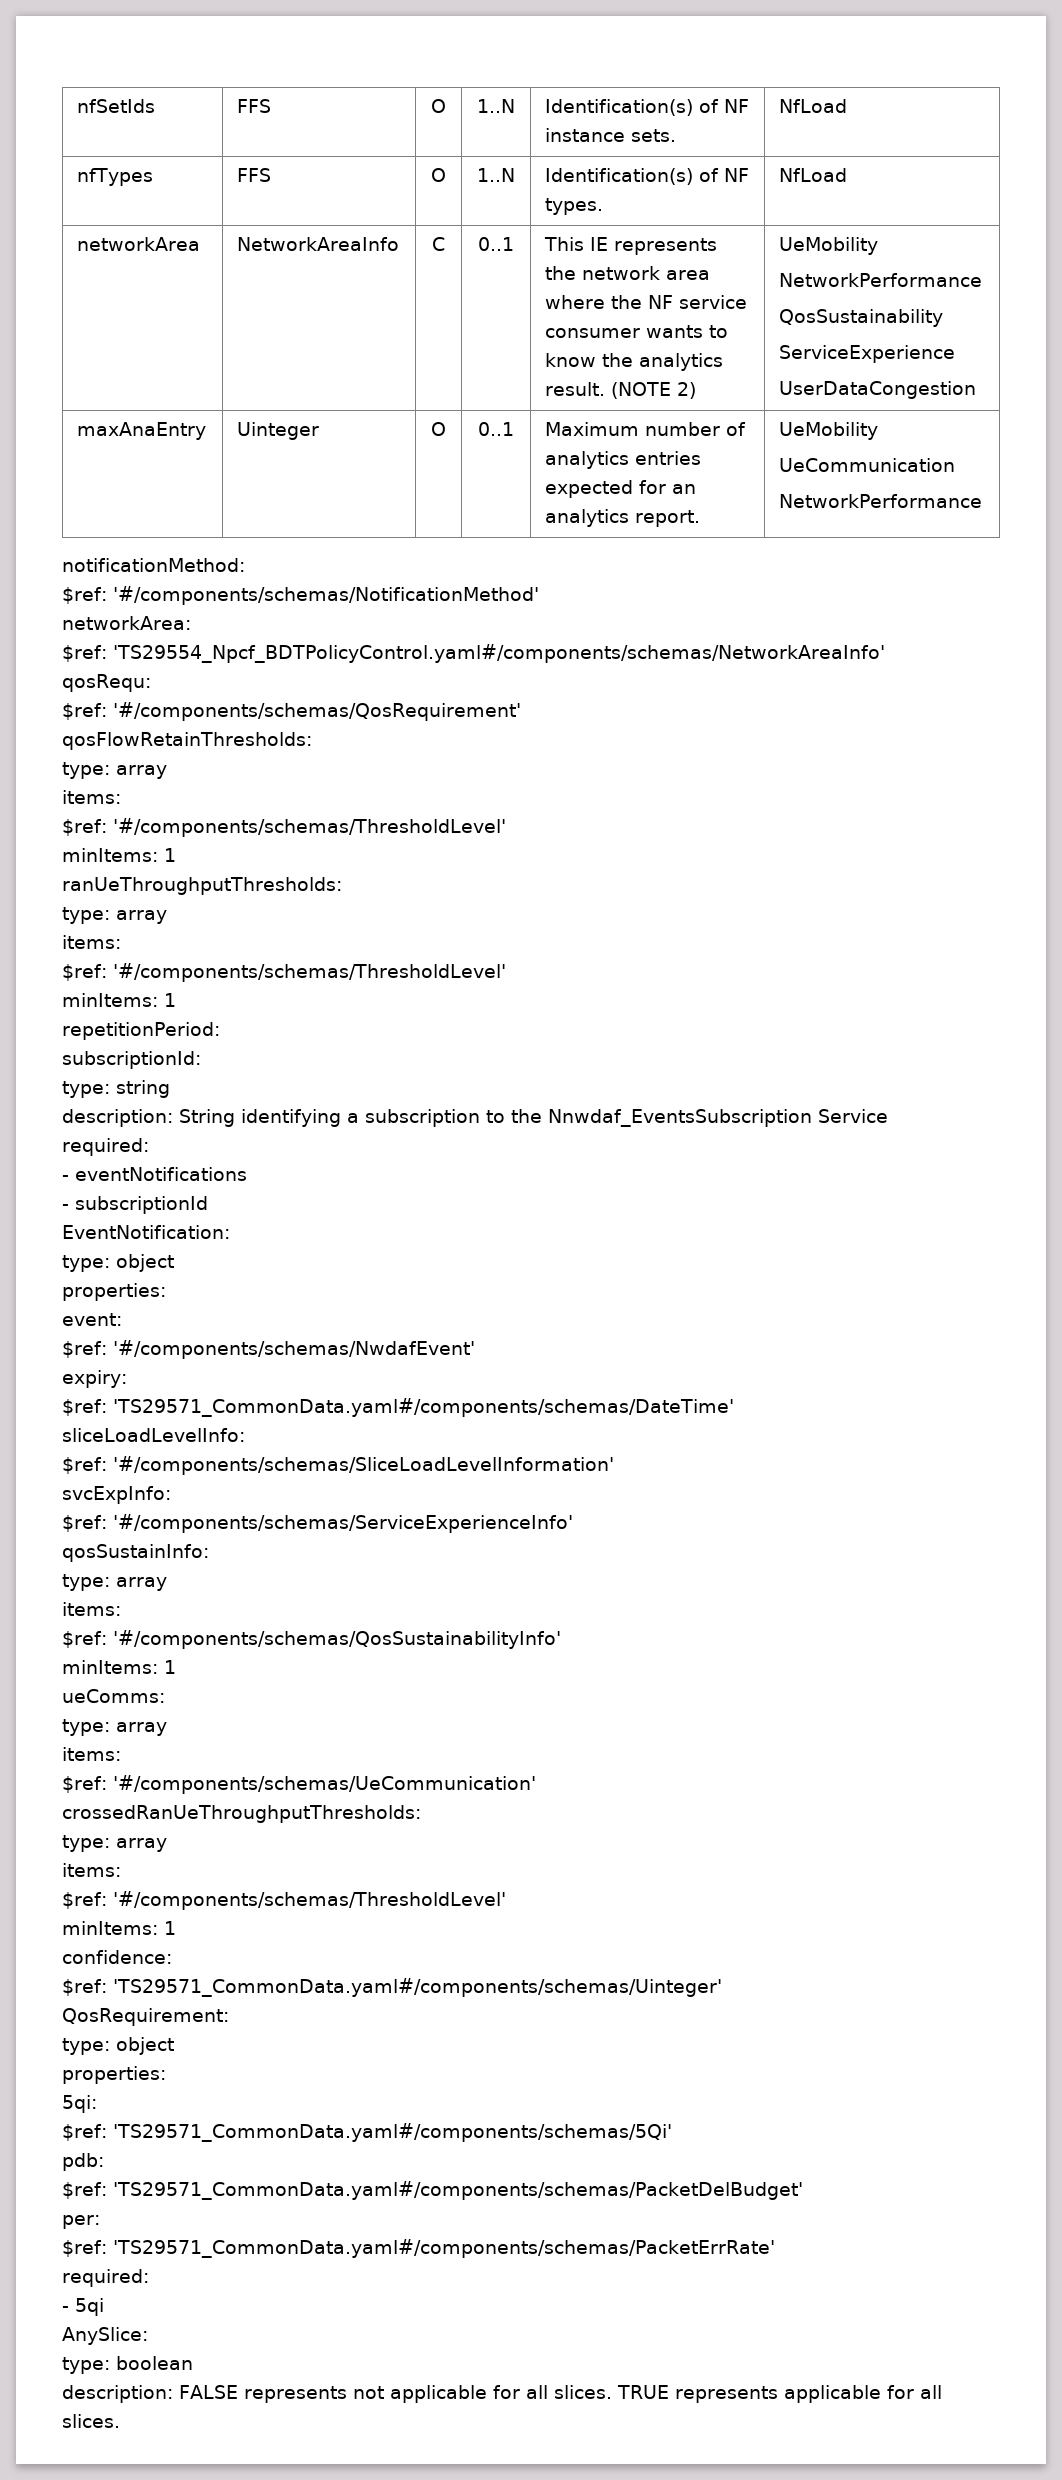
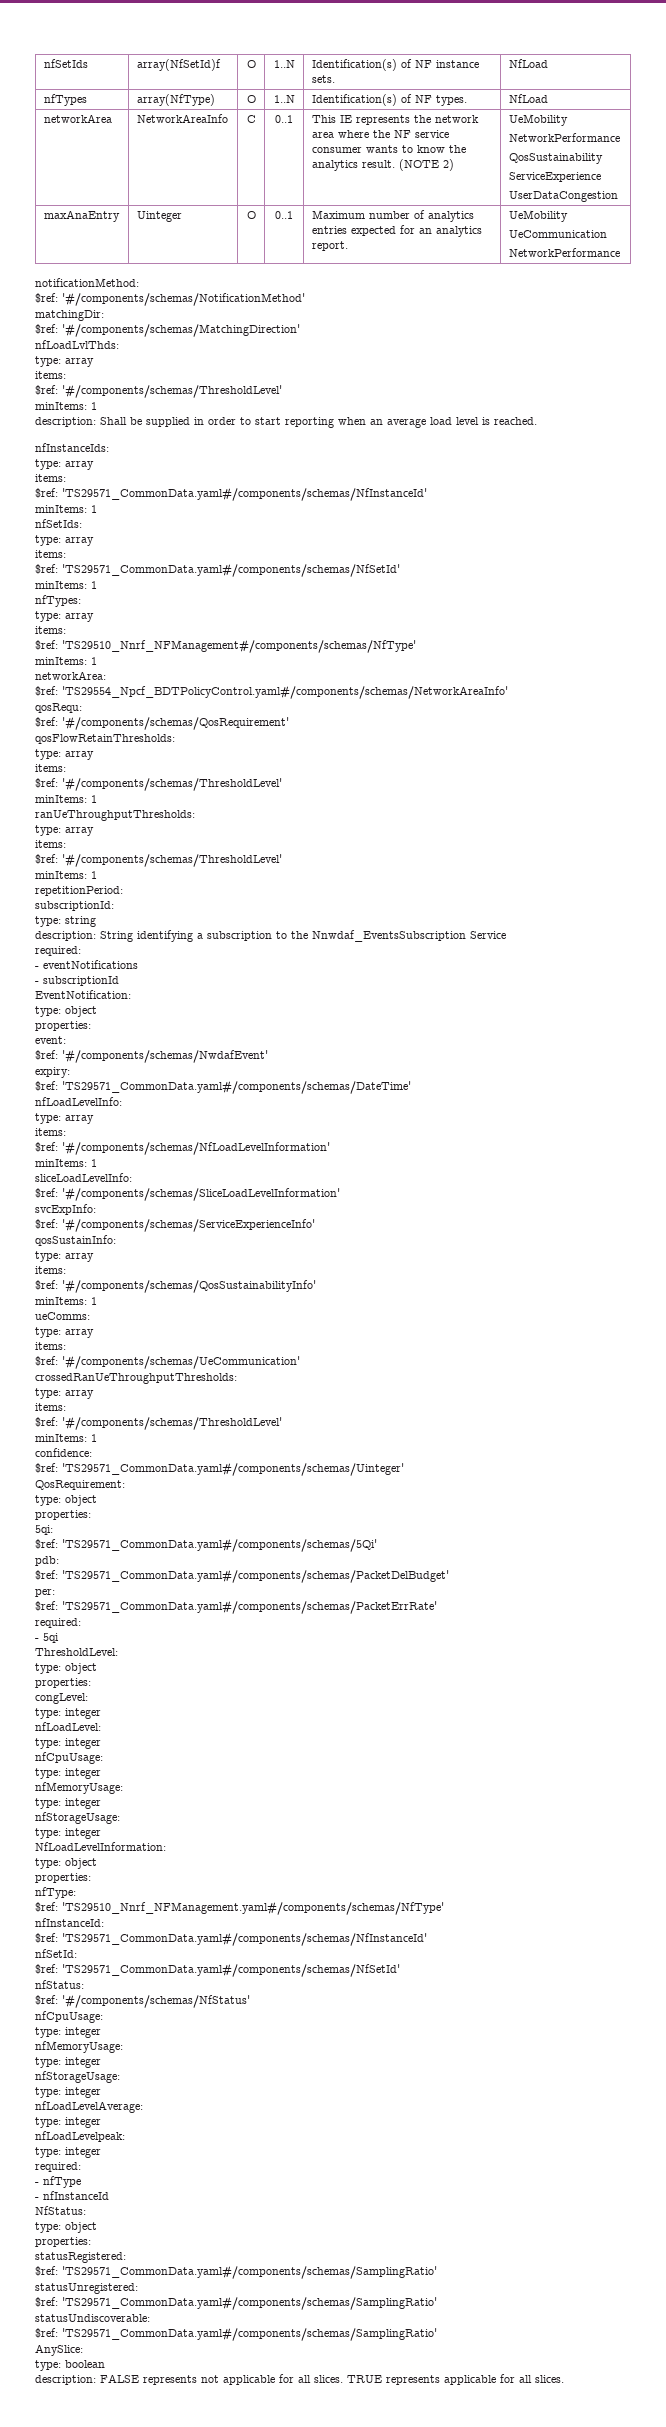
- nfSetIds | FFS | O | 1..N | Identification(s) of NF instance sets. | NfLoad
+ nfSetIds | array(NfSetId)f | O | 1..N | Identification(s) of NF instance sets. | NfLoad
- nfTypes | FFS | O | 1..N | Identification(s) of NF types. | NfLoad
+ nfTypes | array(NfType) | O | 1..N | Identification(s) of NF types. | NfLoad
+ matchingDir:
+ $ref: '#/components/schemas/MatchingDirection'
+ nfLoadLvlThds:
+ type: array
+ items:
+ $ref: '#/components/schemas/ThresholdLevel'
+ minItems: 1
+ description: Shall be supplied in order to start reporting when an average load level is reached.
+ nfInstanceIds:
+ type: array
+ items:
+ $ref: 'TS29571_CommonData.yaml#/components/schemas/NfInstanceId'
+ minItems: 1
+ nfSetIds:
+ type: array
+ items:
+ $ref: 'TS29571_CommonData.yaml#/components/schemas/NfSetId'
+ minItems: 1
+ nfTypes:
+ type: array
+ items:
+ $ref: 'TS29510_Nnrf_NFManagement#/components/schemas/NfType'
+ minItems: 1
+ nfLoadLevelInfo:
+ type: array
+ items:
+ $ref: '#/components/schemas/NfLoadLevelInformation'
+ minItems: 1
+ ThresholdLevel:
+ type: object
+ properties:
+ congLevel:
+ type: integer
+ nfLoadLevel:
+ type: integer
+ nfCpuUsage:
+ type: integer
+ nfMemoryUsage:
+ type: integer
+ nfStorageUsage:
+ type: integer
+ NfLoadLevelInformation:
+ type: object
+ properties:
+ nfType:
+ $ref: 'TS29510_Nnrf_NFManagement.yaml#/components/schemas/NfType'
+ nfInstanceId:
+ $ref: 'TS29571_CommonData.yaml#/components/schemas/NfInstanceId'
+ nfSetId:
+ $ref: 'TS29571_CommonData.yaml#/components/schemas/NfSetId'
+ nfStatus:
+ $ref: '#/components/schemas/NfStatus'
+ nfCpuUsage:
+ type: integer
+ nfMemoryUsage:
+ type: integer
+ nfStorageUsage:
+ type: integer
+ nfLoadLevelAverage:
+ type: integer
+ nfLoadLevelpeak:
+ type: integer
+ required:
+ - nfType
+ - nfInstanceId
+ NfStatus:
+ type: object
+ properties:
+ statusRegistered:
+ $ref: 'TS29571_CommonData.yaml#/components/schemas/SamplingRatio'
+ statusUnregistered:
+ $ref: 'TS29571_CommonData.yaml#/components/schemas/SamplingRatio'
+ statusUndiscoverable:
+ $ref: 'TS29571_CommonData.yaml#/components/schemas/SamplingRatio'

